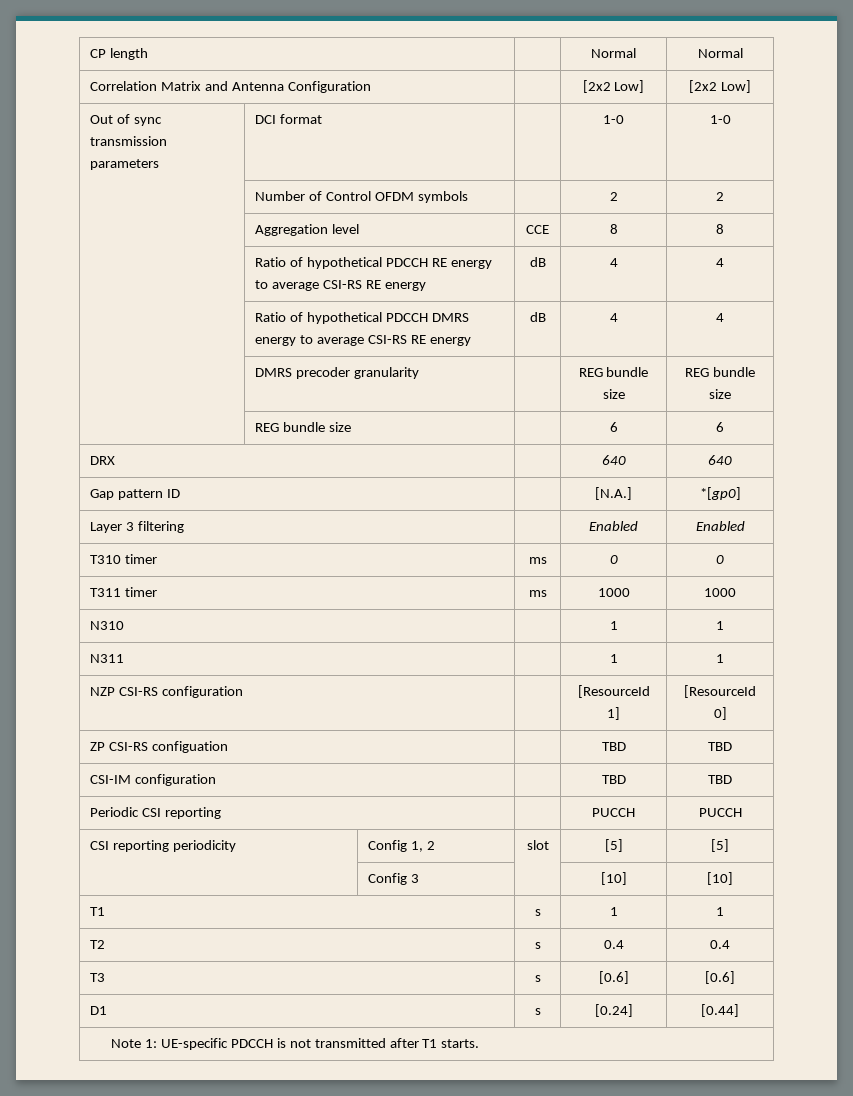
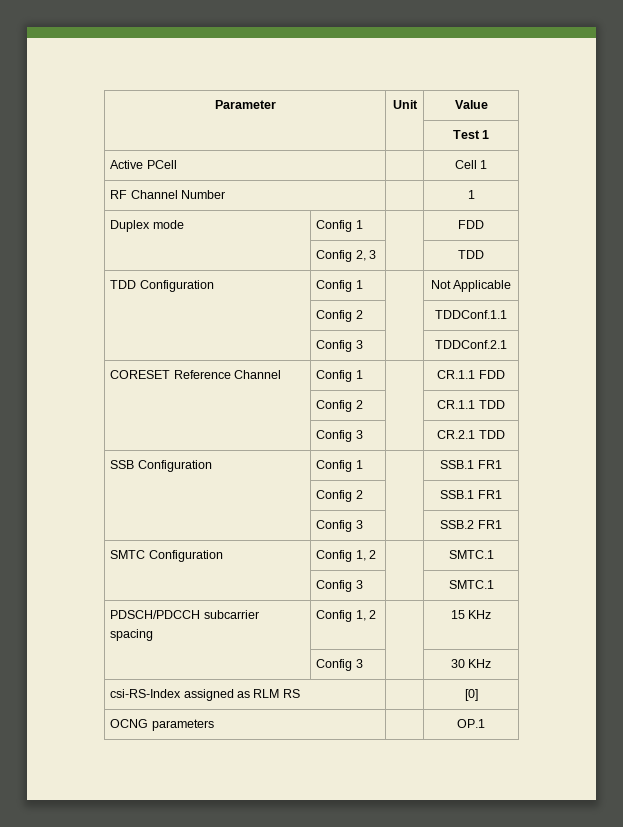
- CP length | | Normal | Normal
- Correlation Matrix and Antenna Configuration | | [2x2 Low] | [2x2 Low]
- Out of sync transmission parameters | DCI format | | 1-0 | 1-0
- | Number of Control OFDM symbols | | 2 | 2
- | Aggregation level | CCE | 8 | 8
- | Ratio of hypothetical PDCCH RE energy to average CSI-RS RE energy | dB | 4 | 4
- | Ratio of hypothetical PDCCH DMRS energy to average CSI-RS RE energy | dB | 4 | 4
- | DMRS precoder granularity | | REG bundle size | REG bundle size
- | REG bundle size | | 6 | 6
- DRX | | 640 | 640
- Gap pattern ID | | [N.A.] | *[gp0]
- Layer 3 filtering | | Enabled | Enabled
- T310 timer | ms | 0 | 0
- T311 timer | ms | 1000 | 1000
- N310 | | 1 | 1
- N311 | | 1 | 1
- NZP CSI-RS configuration | | [ResourceId 1] | [ResourceId 0]
- ZP CSI-RS configuation | | TBD | TBD
- CSI-IM configuration | | TBD | TBD
- Periodic CSI reporting | | PUCCH | PUCCH
- CSI reporting periodicity | Config 1, 2 | slot | [5] | [5]
- | Config 3 | | [10] | [10]
- T1 | s | 1 | 1
- T2 | s | 0.4 | 0.4
- T3 | s | [0.6] | [0.6]
- D1 | s | [0.24] | [0.44]
- Note 1: UE-specific PDCCH is not transmitted after T1 starts.
+ Parameter | Unit | Value
+ | | Test 1
+ Active PCell | | Cell 1
+ RF Channel Number | | 1
+ Duplex mode | Config 1 | | FDD
+ | Config 2, 3 | | TDD
+ TDD Configuration | Config 1 | | Not Applicable
+ | Config 2 | | TDDConf.1.1
+ | Config 3 | | TDDConf.2.1
+ CORESET Reference Channel | Config 1 | | CR.1.1 FDD
+ | Config 2 | | CR.1.1 TDD
+ | Config 3 | | CR.2.1 TDD
+ SSB Configuration | Config 1 | | SSB.1 FR1
+ | Config 2 | | SSB.1 FR1
+ | Config 3 | | SSB.2 FR1
+ SMTC Configuration | Config 1, 2 | | SMTC.1
+ | Config 3 | | SMTC.1
+ PDSCH/PDCCH subcarrier spacing | Config 1, 2 | | 15 KHz
+ | Config 3 | | 30 KHz
+ csi-RS-Index assigned as RLM RS | | [0]
+ OCNG parameters | | OP.1

